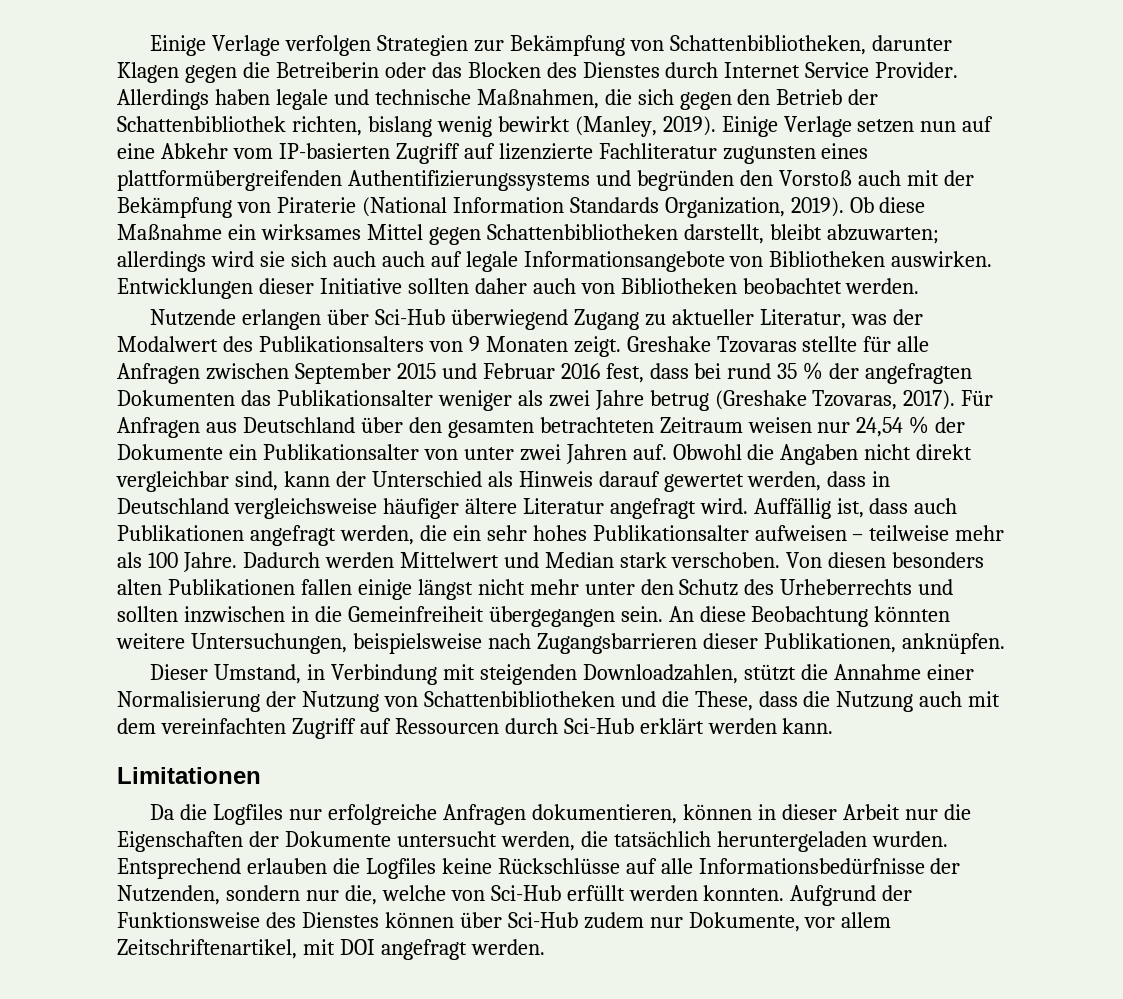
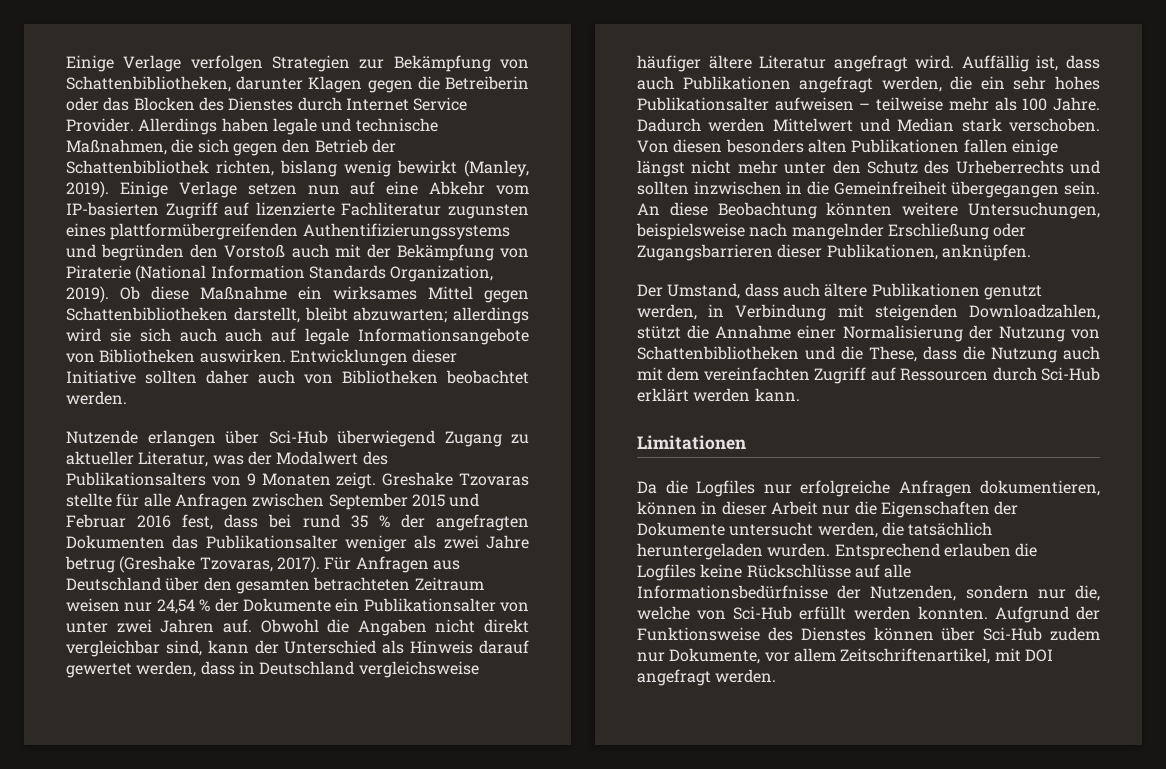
- An diese Beobachtung könnten weitere Untersuchungen, beispielsweise nach Zugangsbarrieren dieser Publikationen, anknüpfen.
+ An diese Beobachtung könnten weitere Untersuchungen, beispielsweise nach mangelnder Erschließung oder Zugangsbarrieren dieser Publikationen, anknüpfen.
- Dieser Umstand, in Verbindung mit steigenden Downloadzahlen, stützt die Annahme einer Normalisierung der Nutzung von Schattenbibliotheken und die These, dass die Nutzung auch mit dem vereinfachten Zugriff auf Ressourcen durch Sci-Hub erklärt werden kann.
+ Der Umstand, dass auch ältere Publikationen genutzt werden, in Verbindung mit steigenden Downloadzahlen, stützt die Annahme einer Normalisierung der Nutzung von Schattenbibliotheken und die These, dass die Nutzung auch mit dem vereinfachten Zugriff auf Ressourcen durch Sci-Hub erklärt werden kann.

